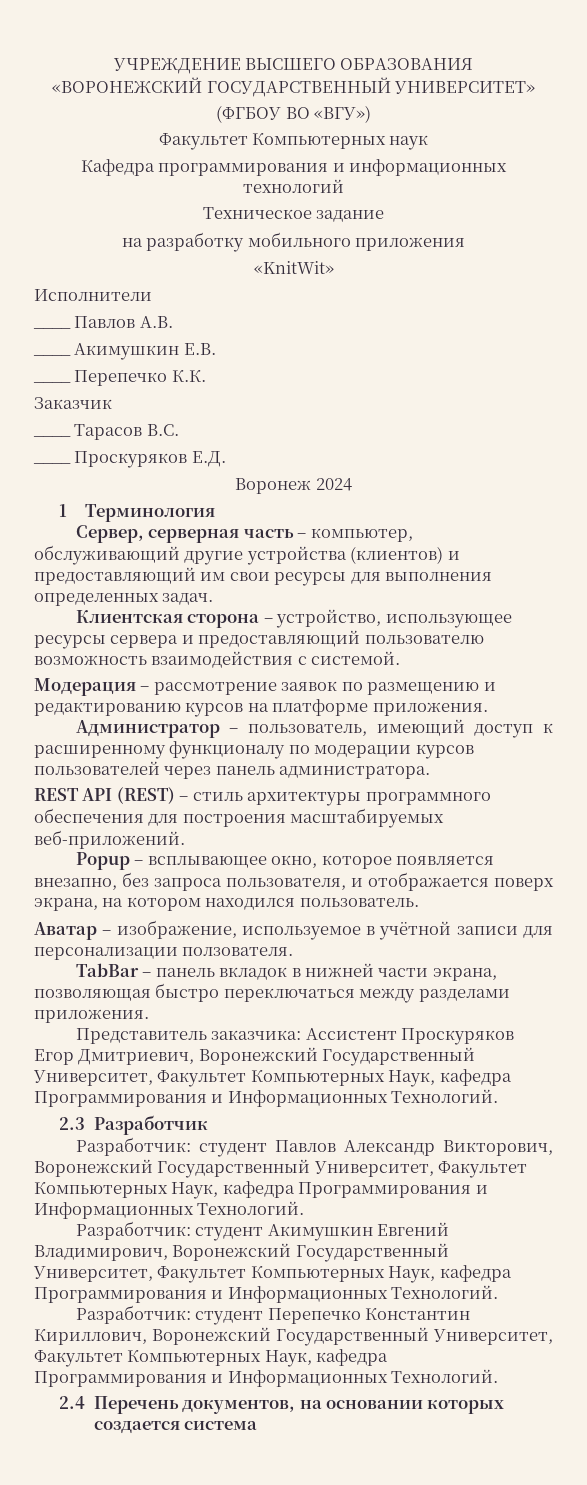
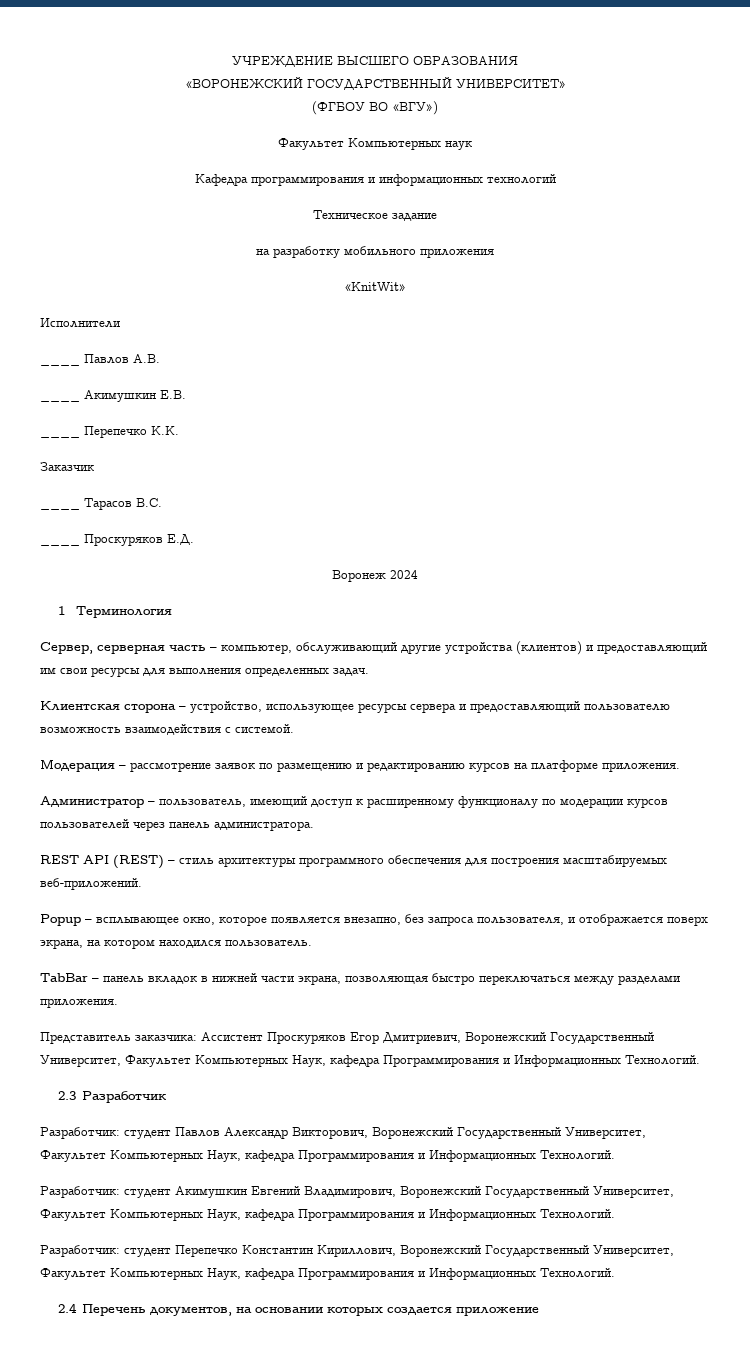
- Аватар – изображение, используемое в учётной записи для персонализации ползователя.
- 2.4 Перечень документов, на основании которых создается система
+ 2.4 Перечень документов, на основании которых создается приложение

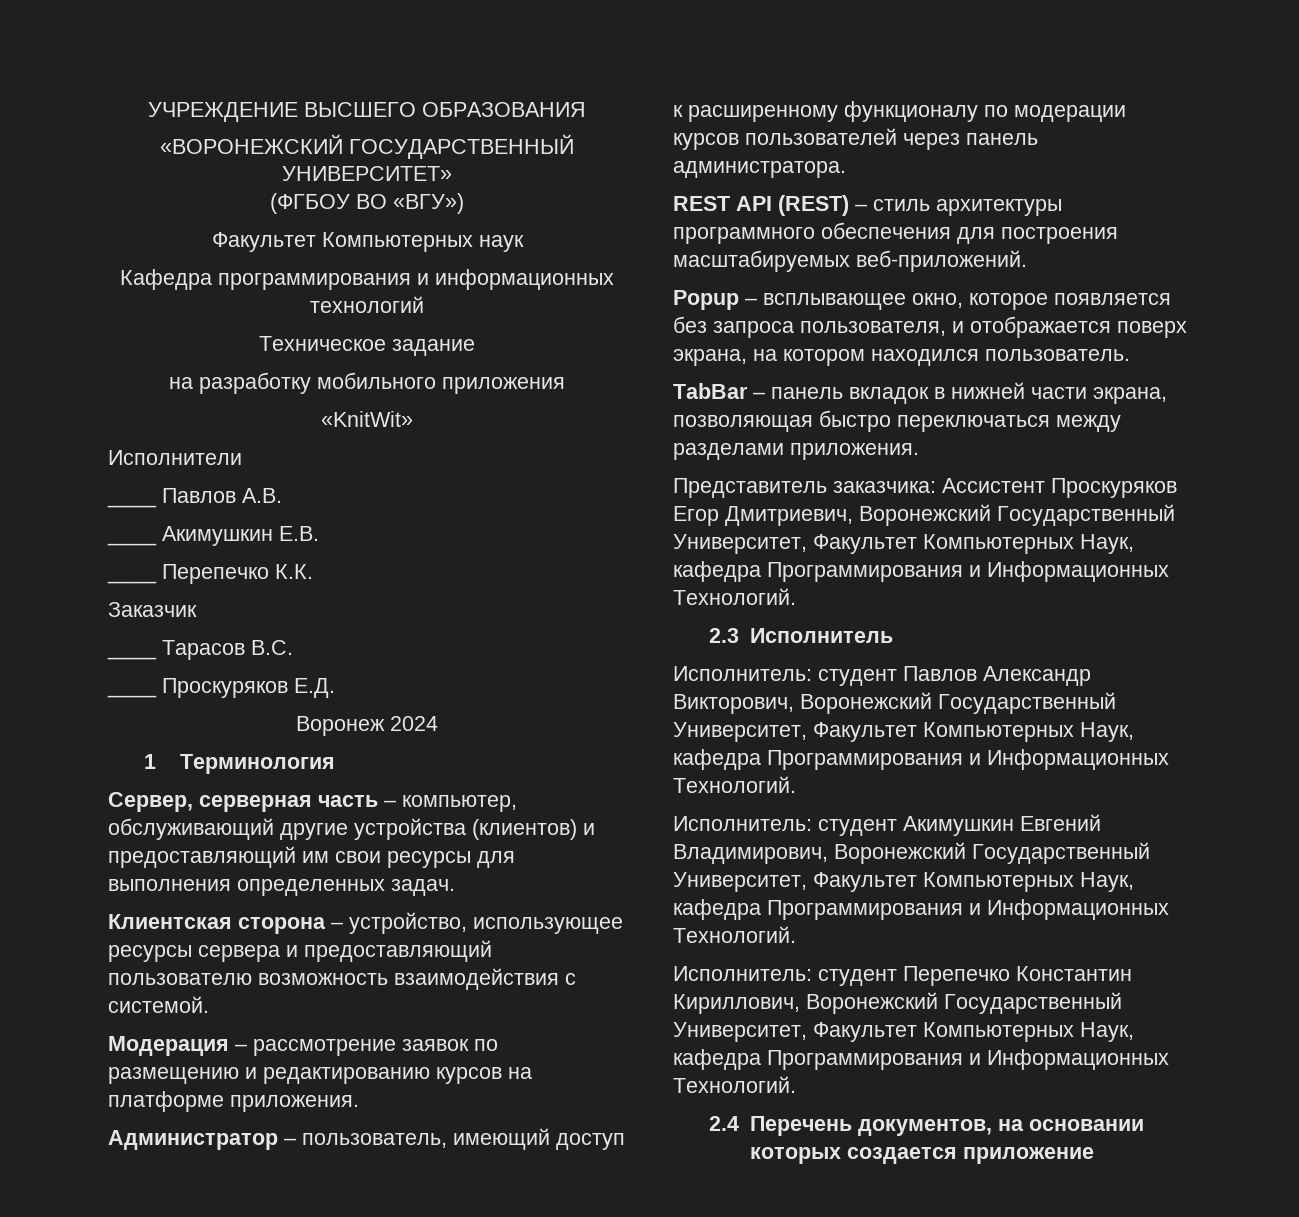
- Popup – всплывающее окно, которое появляется внезапно, без запроса пользователя, и отображается поверх экрана, на котором находился пользователь.
+ Popup – всплывающее окно, которое появляется без запроса пользователя, и отображается поверх экрана, на котором находился пользователь.
- 2.3 Разработчик
- Разработчик: студент Павлов Александр Викторович, Воронежский Государственный Университет, Факультет Компьютерных Наук, кафедра Программирования и Информационных Технологий.
+ 2.3 Исполнитель
+ Исполнитель: студент Павлов Александр Викторович, Воронежский Государственный Университет, Факультет Компьютерных Наук, кафедра Программирования и Информационных Технологий.
- Разработчик: студент Акимушкин Евгений Владимирович, Воронежский Государственный Университет, Факультет Компьютерных Наук, кафедра Программирования и Информационных Технологий.
+ Исполнитель: студент Акимушкин Евгений Владимирович, Воронежский Государственный Университет, Факультет Компьютерных Наук, кафедра Программирования и Информационных Технологий.
- Разработчик: студент Перепечко Константин Кириллович, Воронежский Государственный Университет, Факультет Компьютерных Наук, кафедра Программирования и Информационных Технологий.
+ Исполнитель: студент Перепечко Константин Кириллович, Воронежский Государственный Университет, Факультет Компьютерных Наук, кафедра Программирования и Информационных Технологий.

